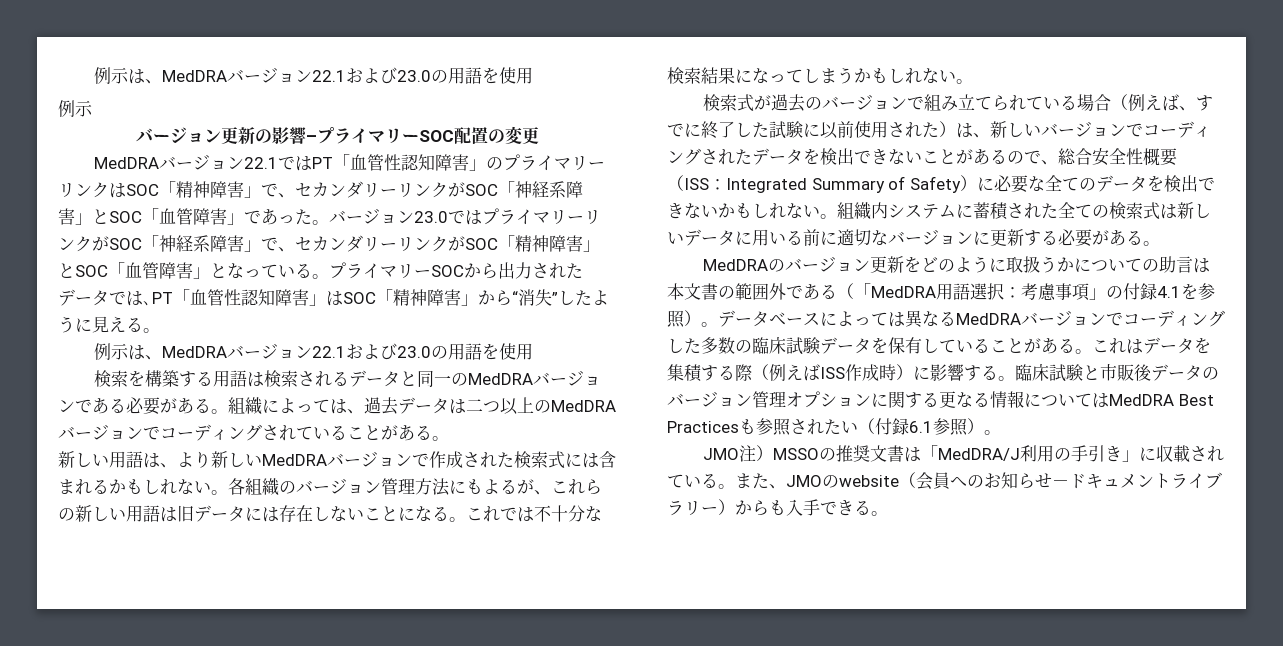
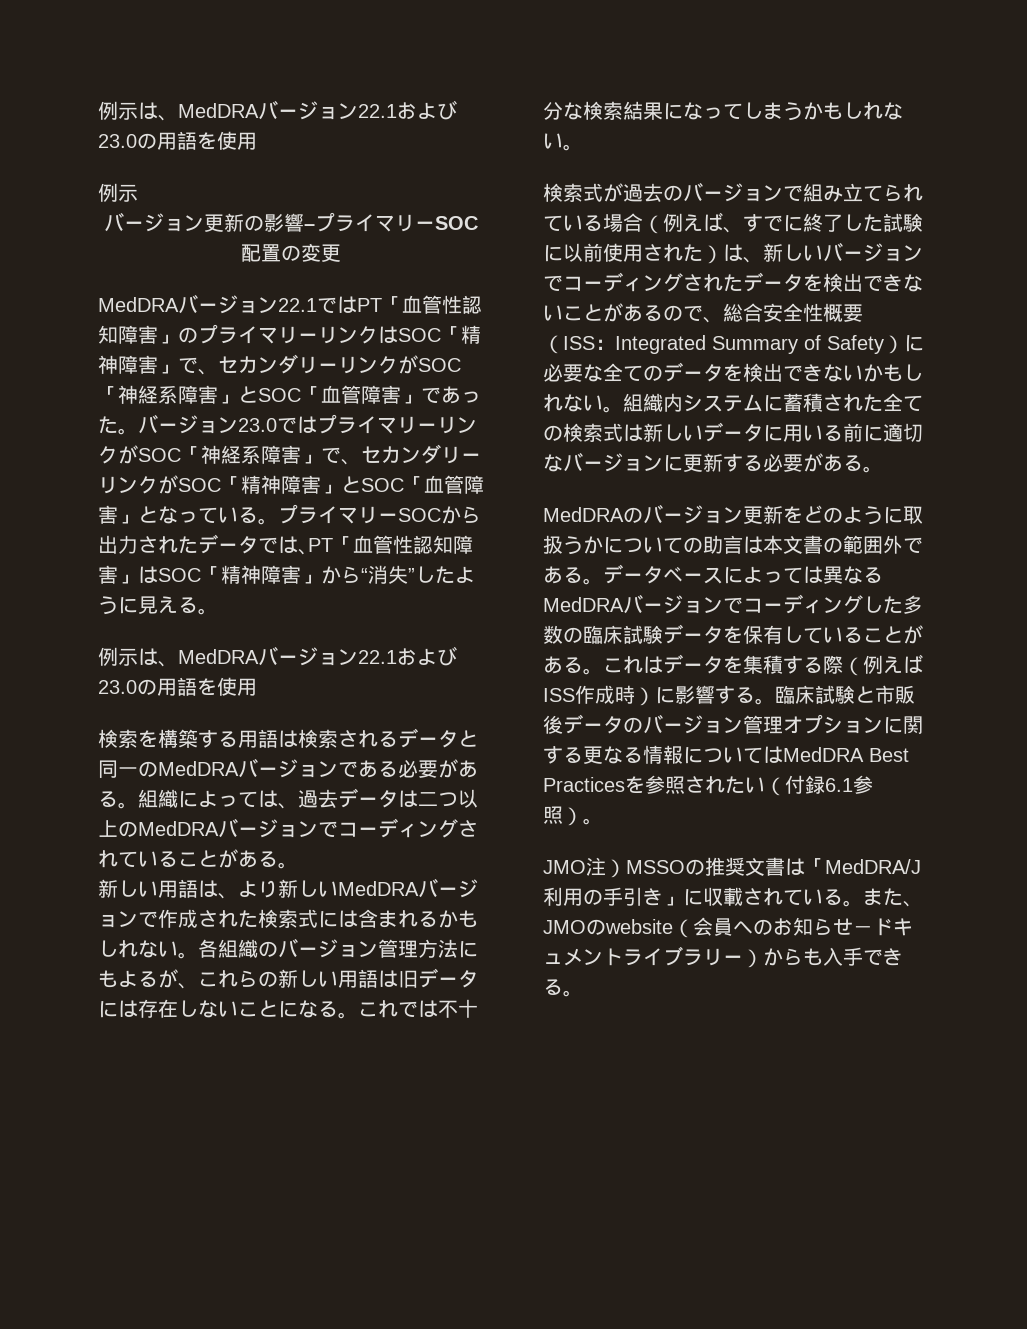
- MedDRAのバージョン更新をどのように取扱うかについての助言は本文書の範囲外である（「MedDRA用語選択：考慮事項」の付録4.1を参照）。
+ MedDRAのバージョン更新をどのように取扱うかについての助言は本文書の範囲外である。
- 臨床試験と市販後データのバージョン管理オプションに関する更なる情報についてはMedDRA Best Practicesも参照されたい（付録6.1参照）。
+ 臨床試験と市販後データのバージョン管理オプションに関する更なる情報についてはMedDRA Best Practicesを参照されたい（付録6.1参照）。

